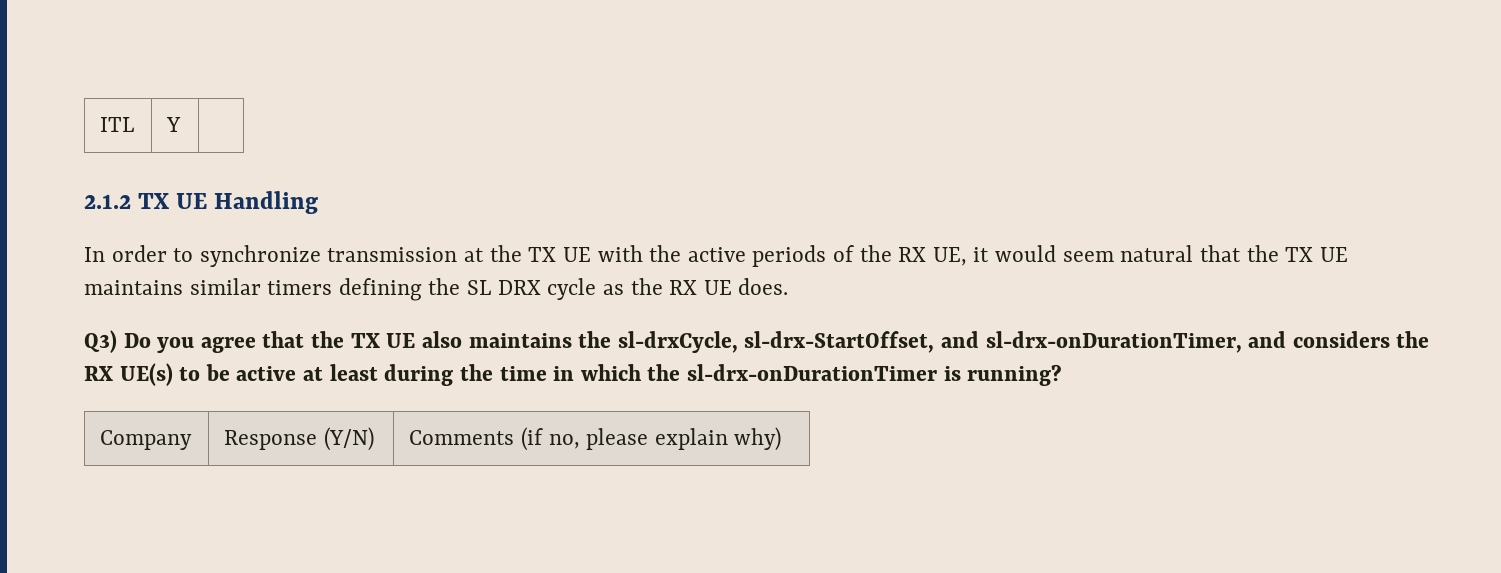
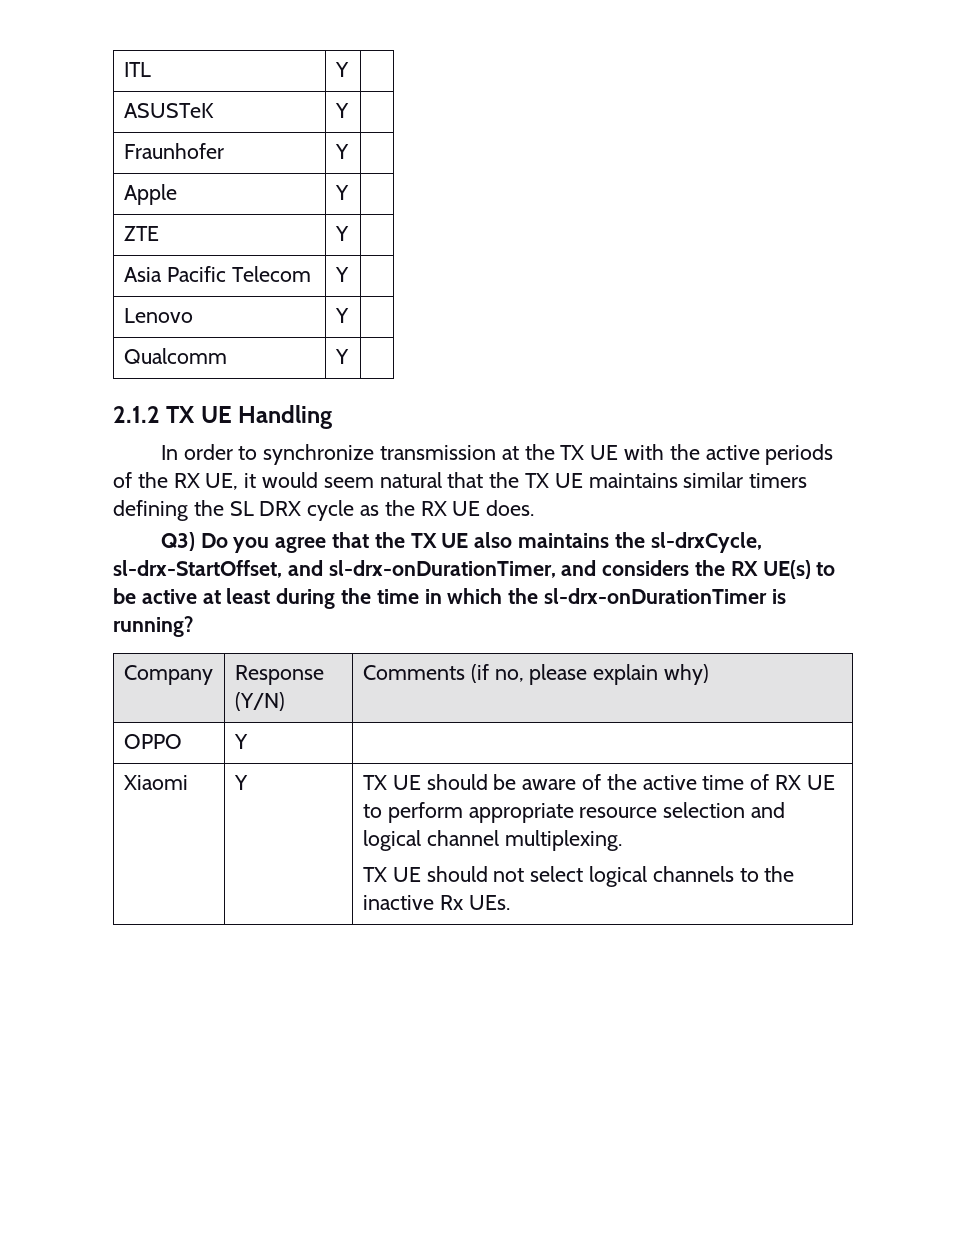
+ ASUSTeK | Y |
+ Fraunhofer | Y |
+ Apple | Y |
+ ZTE | Y |
+ Asia Pacific Telecom | Y |
+ Lenovo | Y |
+ Qualcomm | Y |
+ OPPO | Y |
+ Xiaomi | Y | TX UE should be aware of the active time of RX UE to perform appropriate resource selection and logical channel multiplexing.
+ TX UE should not select logical channels to the inactive Rx UEs.

